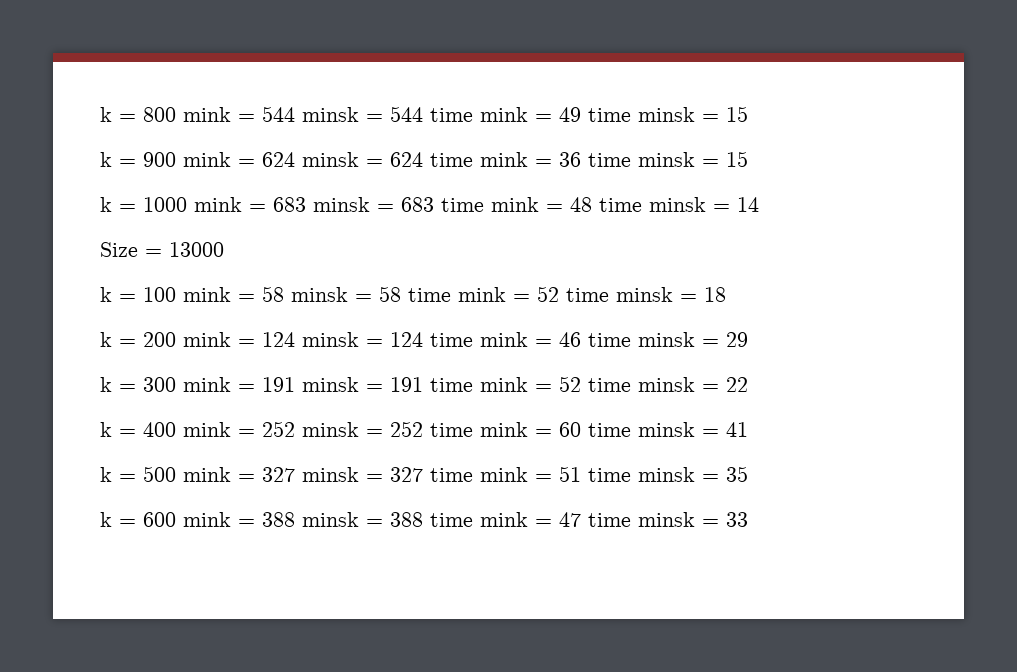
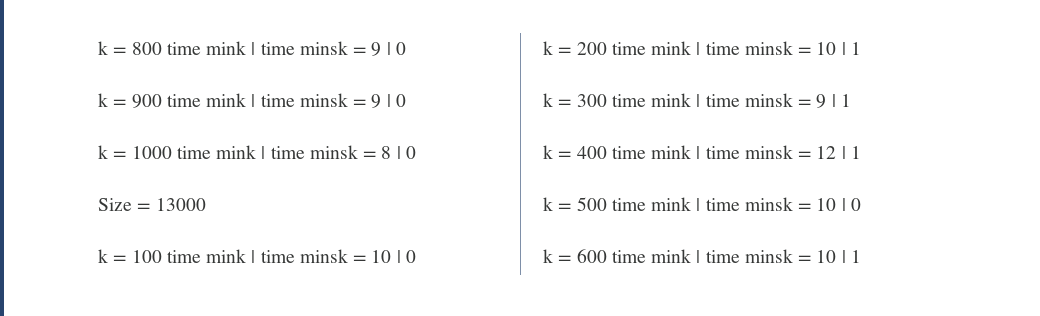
- k = 800 mink = 544 minsk = 544 time mink = 49 time minsk = 15
- k = 900 mink = 624 minsk = 624 time mink = 36 time minsk = 15
- k = 1000 mink = 683 minsk = 683 time mink = 48 time minsk = 14
+ k = 800 time mink | time minsk = 9 | 0
+ k = 900 time mink | time minsk = 9 | 0
+ k = 1000 time mink | time minsk = 8 | 0
- k = 100 mink = 58 minsk = 58 time mink = 52 time minsk = 18
- k = 200 mink = 124 minsk = 124 time mink = 46 time minsk = 29
- k = 300 mink = 191 minsk = 191 time mink = 52 time minsk = 22
- k = 400 mink = 252 minsk = 252 time mink = 60 time minsk = 41
- k = 500 mink = 327 minsk = 327 time mink = 51 time minsk = 35
- k = 600 mink = 388 minsk = 388 time mink = 47 time minsk = 33
+ k = 100 time mink | time minsk = 10 | 0
+ k = 200 time mink | time minsk = 10 | 1
+ k = 300 time mink | time minsk = 9 | 1
+ k = 400 time mink | time minsk = 12 | 1
+ k = 500 time mink | time minsk = 10 | 0
+ k = 600 time mink | time minsk = 10 | 1

